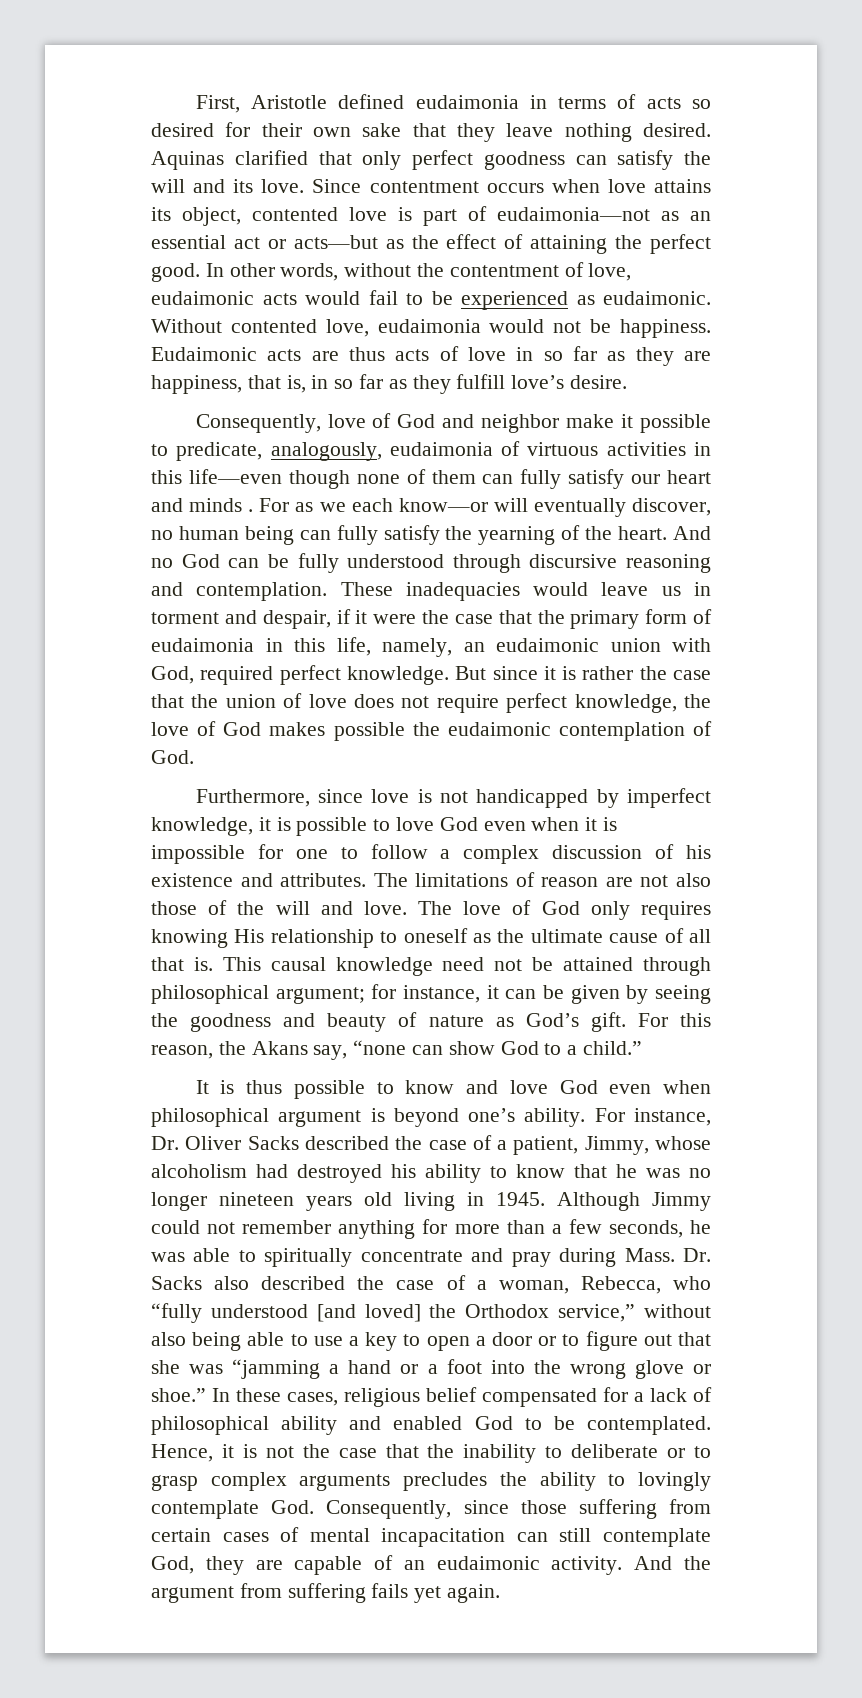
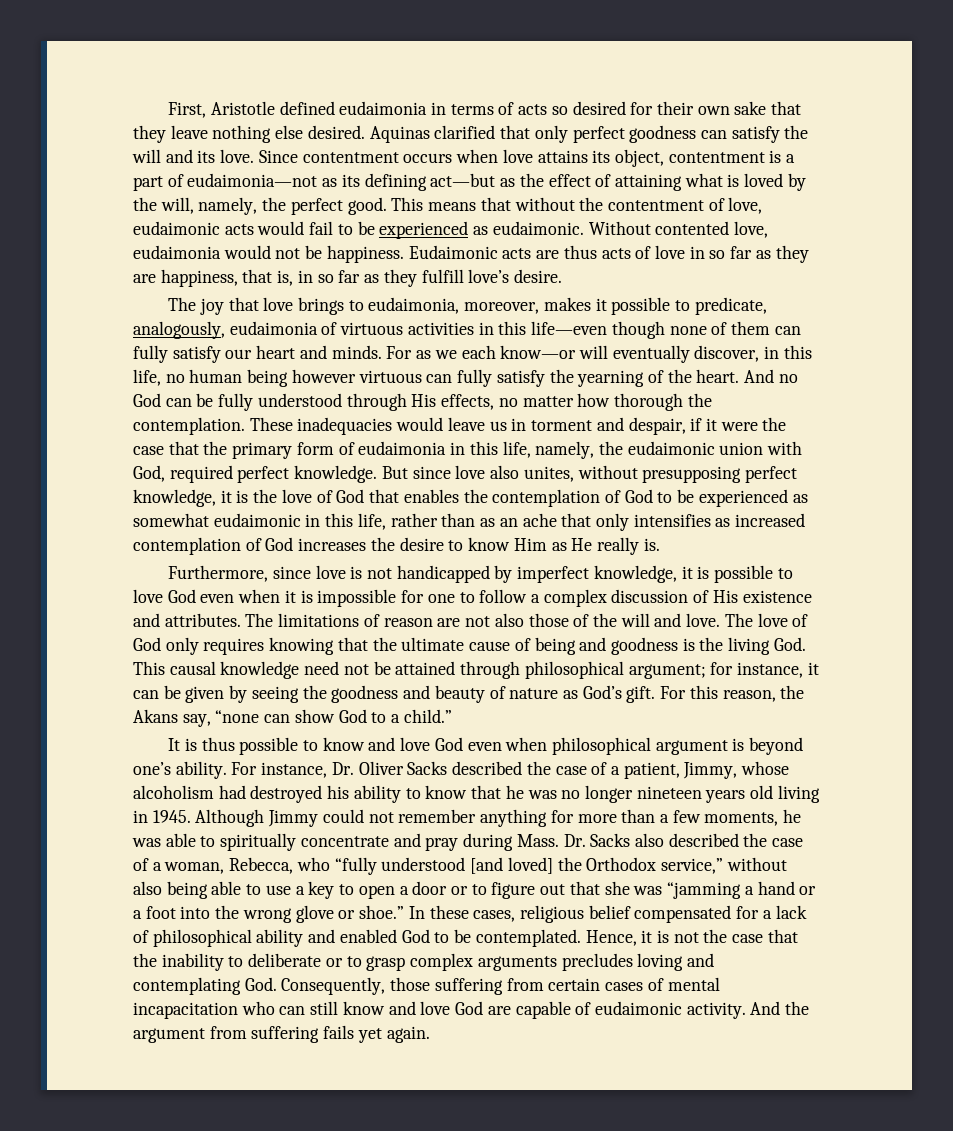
- First, Aristotle defined eudaimonia in terms of acts so desired for their own sake that they leave nothing desired.
+ First, Aristotle defined eudaimonia in terms of acts so desired for their own sake that they leave nothing else desired.
- Since contentment occurs when love attains its object, contented love is part of eudaimonia—not as an essential act or acts—but as the effect of attaining the perfect good. In other words, without the contentment of love, eudaimonic acts would fail to be experienced as eudaimonic.
+ Since contentment occurs when love attains its object, contentment is a part of eudaimonia—not as its defining act—but as the effect of attaining what is loved by the will, namely, the perfect good. This means that without the contentment of love, eudaimonic acts would fail to be experienced as eudaimonic.
- Consequently, love of God and neighbor make it possible to predicate, analogously, eudaimonia of virtuous activities in this life—even though none of them can fully satisfy our heart and minds .
+ The joy that love brings to eudaimonia, moreover, makes it possible to predicate, analogously, eudaimonia of virtuous activities in this life—even though none of them can fully satisfy our heart and minds.
- For as we each know—or will eventually discover, no human being can fully satisfy the yearning of the heart.
+ For as we each know—or will eventually discover, in this life, no human being however virtuous can fully satisfy the yearning of the heart.
- And no God can be fully understood through discursive reasoning and contemplation.
+ And no God can be fully understood through His effects, no matter how thorough the contemplation.
- These inadequacies would leave us in torment and despair, if it were the case that the primary form of eudaimonia in this life, namely, an eudaimonic union with God, required perfect knowledge.
+ These inadequacies would leave us in torment and despair, if it were the case that the primary form of eudaimonia in this life, namely, the eudaimonic union with God, required perfect knowledge.
- But since it is rather the case that the union of love does not require perfect knowledge, the love of God makes possible the eudaimonic contemplation of God.
+ But since love also unites, without presupposing perfect knowledge, it is the love of God that enables the contemplation of God to be experienced as somewhat eudaimonic in this life, rather than as an ache that only intensifies as increased contemplation of God increases the desire to know Him as He really is.
- Furthermore, since love is not handicapped by imperfect knowledge, it is possible to love God even when it is impossible for one to follow a complex discussion of his existence and attributes.
+ Furthermore, since love is not handicapped by imperfect knowledge, it is possible to love God even when it is impossible for one to follow a complex discussion of His existence and attributes.
- The love of God only requires knowing His relationship to oneself as the ultimate cause of all that is. This causal knowledge need not be attained through philosophical argument; for instance, it can be given by seeing the goodness and beauty of nature as God’s gift.
+ The love of God only requires knowing that the ultimate cause of being and goodness is the living God. This causal knowledge need not be attained through philosophical argument; for instance, it can be given by seeing the goodness and beauty of nature as God’s gift.
- Although Jimmy could not remember anything for more than a few seconds, he was able to spiritually concentrate and pray during Mass.
+ Although Jimmy could not remember anything for more than a few moments, he was able to spiritually concentrate and pray during Mass.
- Hence, it is not the case that the inability to deliberate or to grasp complex arguments precludes the ability to lovingly contemplate God. Consequently, since those suffering from certain cases of mental incapacitation can still contemplate God, they are capable of an eudaimonic activity.
+ Hence, it is not the case that the inability to deliberate or to grasp complex arguments precludes loving and contemplating God. Consequently, those suffering from certain cases of mental incapacitation who can still know and love God are capable of eudaimonic activity.

